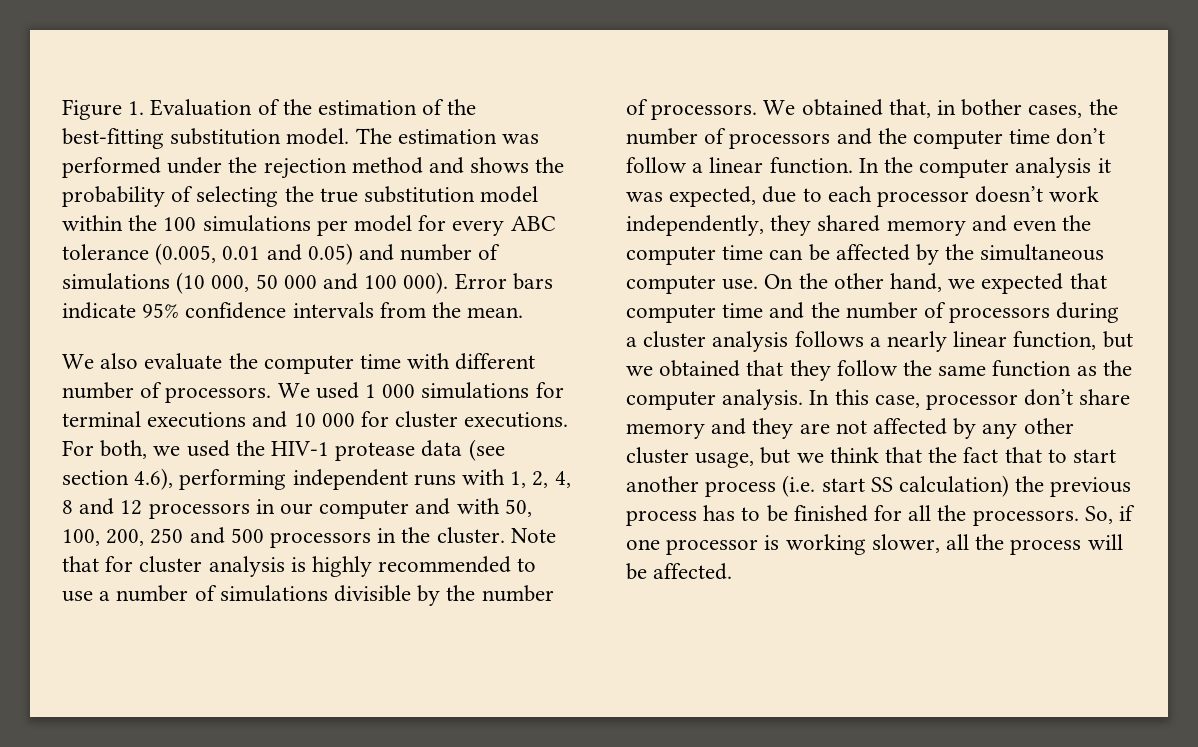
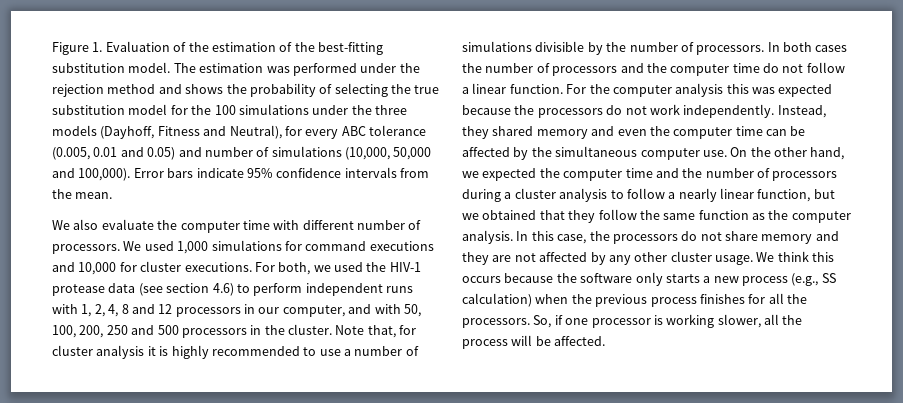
- The estimation was performed under the rejection method and shows the probability of selecting the true substitution model within the 100 simulations per model for every ABC tolerance (0.005, 0.01 and 0.05) and number of simulations (10 000, 50 000 and 100 000).
+ The estimation was performed under the rejection method and shows the probability of selecting the true substitution model for the 100 simulations under the three models (Dayhoff, Fitness and Neutral), for every ABC tolerance (0.005, 0.01 and 0.05) and number of simulations (10,000, 50,000 and 100,000).
- We used 1 000 simulations for terminal executions and 10 000 for cluster executions.
+ We used 1,000 simulations for command executions and 10,000 for cluster executions.
- For both, we used the HIV-1 protease data (see section 4.6), performing independent runs with 1, 2, 4, 8 and 12 processors in our computer and with 50, 100, 200, 250 and 500 processors in the cluster.
+ For both, we used the HIV-1 protease data (see section 4.6) to perform independent runs with 1, 2, 4, 8 and 12 processors in our computer, and with 50, 100, 200, 250 and 500 processors in the cluster.
- Note that for cluster analysis is highly recommended to use a number of simulations divisible by the number of processors.
+ Note that, for cluster analysis it is highly recommended to use a number of simulations divisible by the number of processors.
- We obtained that, in bother cases, the number of processors and the computer time don’t follow a linear function.
+ In both cases the number of processors and the computer time do not follow a linear function.
- In the computer analysis it was expected, due to each processor doesn’t work independently, they shared memory and even the computer time can be affected by the simultaneous computer use.
+ For the computer analysis this was expected because the processors do not work independently. Instead, they shared memory and even the computer time can be affected by the simultaneous computer use.
- On the other hand, we expected that computer time and the number of processors during a cluster analysis follows a nearly linear function, but we obtained that they follow the same function as the computer analysis.
+ On the other hand, we expected the computer time and the number of processors during a cluster analysis to follow a nearly linear function, but we obtained that they follow the same function as the computer analysis.
- In this case, processor don’t share memory and they are not affected by any other cluster usage, but we think that the fact that to start another process (i.e. start SS calculation) the previous process has to be finished for all the processors.
+ In this case, the processors do not share memory and they are not affected by any other cluster usage. We think this occurs because the software only starts a new process (e.g., SS calculation) when the previous process finishes for all the processors.

